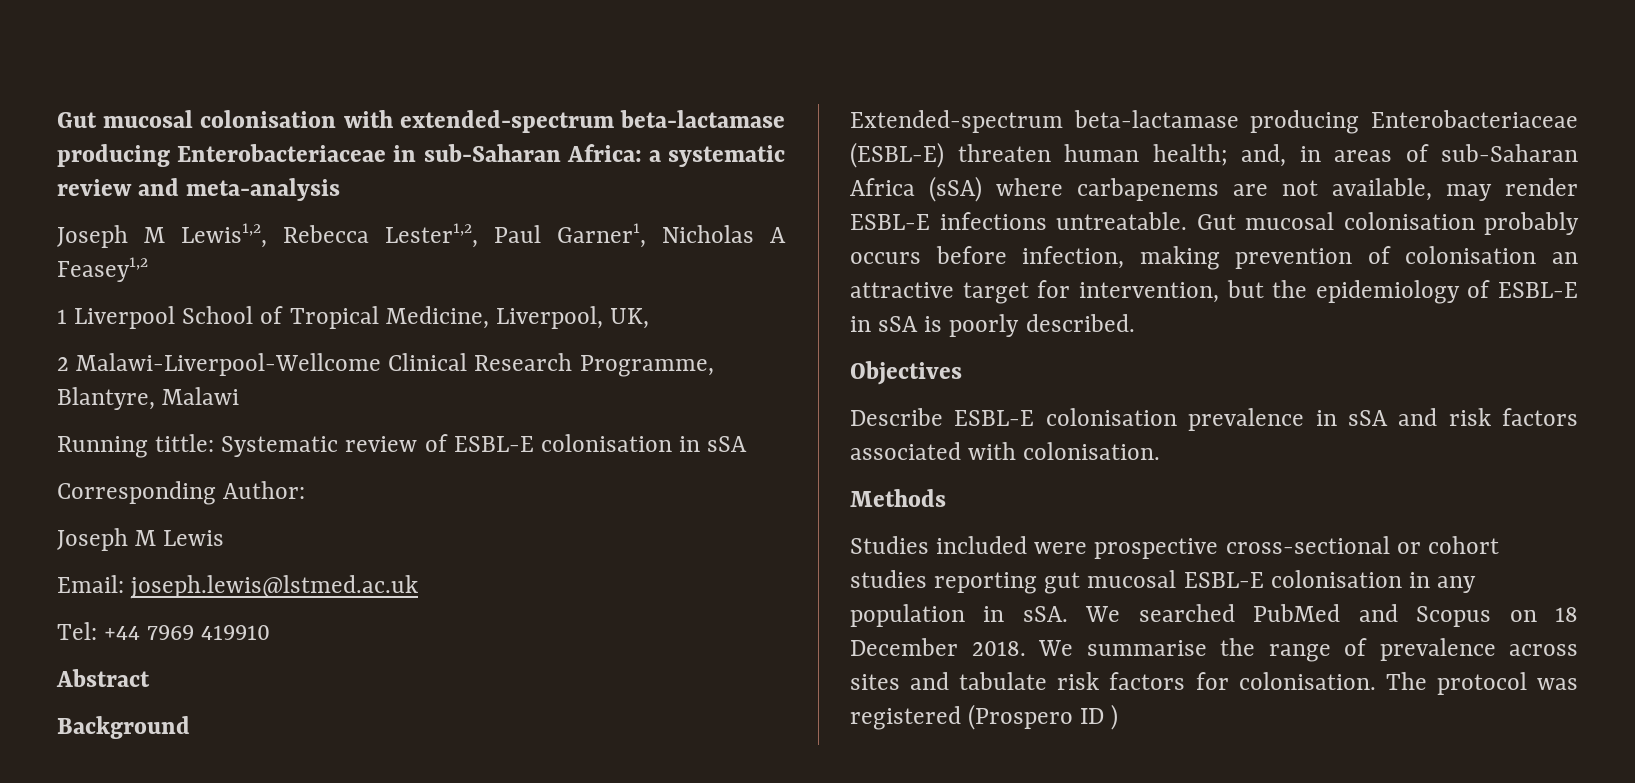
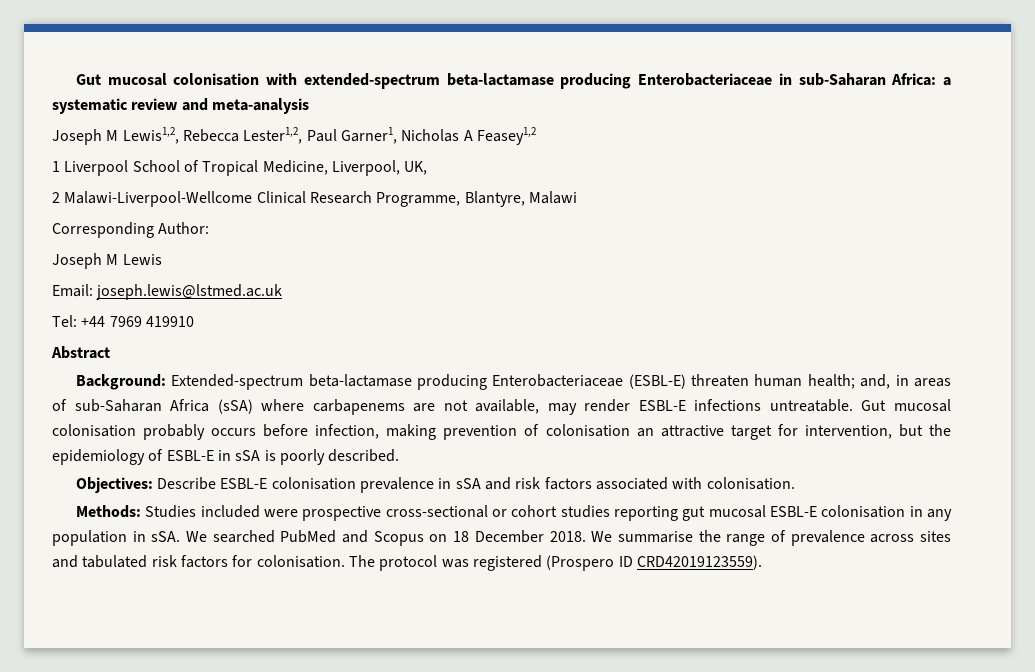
- Running tittle: Systematic review of ESBL-E colonisation in sSA
- Background
- Extended-spectrum beta-lactamase producing Enterobacteriaceae (ESBL-E) threaten human health; and, in areas of sub-Saharan Africa (sSA) where carbapenems are not available, may render ESBL-E infections untreatable.
+ Background: Extended-spectrum beta-lactamase producing Enterobacteriaceae (ESBL-E) threaten human health; and, in areas of sub-Saharan Africa (sSA) where carbapenems are not available, may render ESBL-E infections untreatable.
- Objectives
- Describe ESBL-E colonisation prevalence in sSA and risk factors associated with colonisation.
+ Objectives: Describe ESBL-E colonisation prevalence in sSA and risk factors associated with colonisation.
- Methods
- Studies included were prospective cross-sectional or cohort studies reporting gut mucosal ESBL-E colonisation in any population in sSA.
+ Methods: Studies included were prospective cross-sectional or cohort studies reporting gut mucosal ESBL-E colonisation in any population in sSA.
- We summarise the range of prevalence across sites and tabulate risk factors for colonisation.
+ We summarise the range of prevalence across sites and tabulated risk factors for colonisation.
- The protocol was registered (Prospero ID )
+ The protocol was registered (Prospero ID CRD42019123559).

